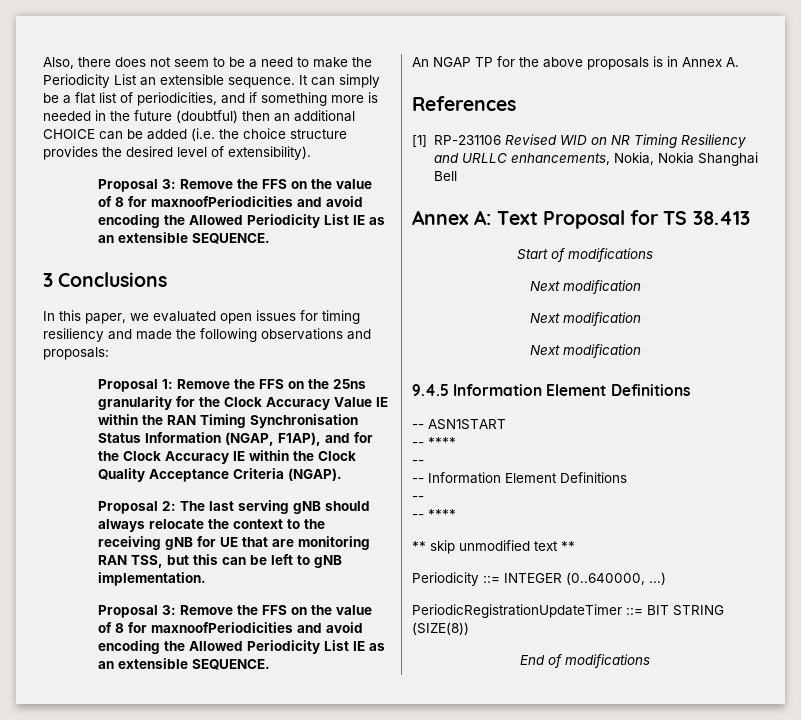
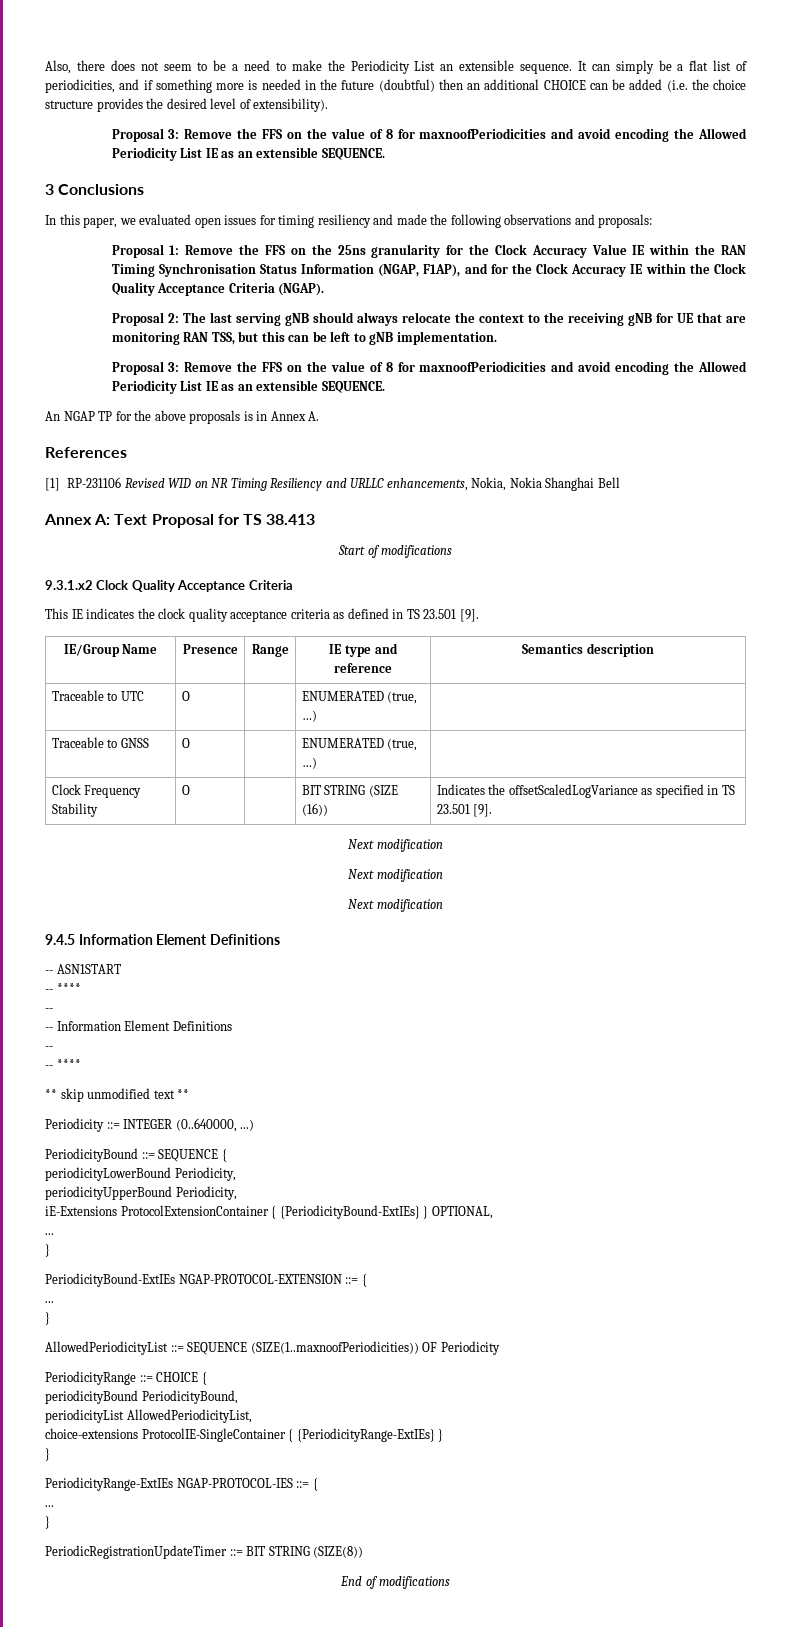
+ 9.3.1.x2 Clock Quality Acceptance Criteria
+ This IE indicates the clock quality acceptance criteria as defined in TS 23.501 [9].
+ IE/Group Name | Presence | Range | IE type and reference | Semantics description
+ Traceable to UTC | O | | ENUMERATED (true, …) |
+ Traceable to GNSS | O | | ENUMERATED (true, …) |
+ Clock Frequency Stability | O | | BIT STRING (SIZE (16)) | Indicates the offsetScaledLogVariance as specified in TS 23.501 [9].
+ PeriodicityBound ::= SEQUENCE {
+ periodicityLowerBound Periodicity,
+ periodicityUpperBound Periodicity,
+ iE-Extensions ProtocolExtensionContainer { {PeriodicityBound-ExtIEs} } OPTIONAL,
+ ...
+ }
+ PeriodicityBound-ExtIEs NGAP-PROTOCOL-EXTENSION ::= {
+ ...
+ }
+ AllowedPeriodicityList ::= SEQUENCE (SIZE(1..maxnoofPeriodicities)) OF Periodicity
+ PeriodicityRange ::= CHOICE {
+ periodicityBound PeriodicityBound,
+ periodicityList AllowedPeriodicityList,
+ choice-extensions ProtocolIE-SingleContainer { {PeriodicityRange-ExtIEs} }
+ }
+ PeriodicityRange-ExtIEs NGAP-PROTOCOL-IES ::= {
+ ...
+ }

